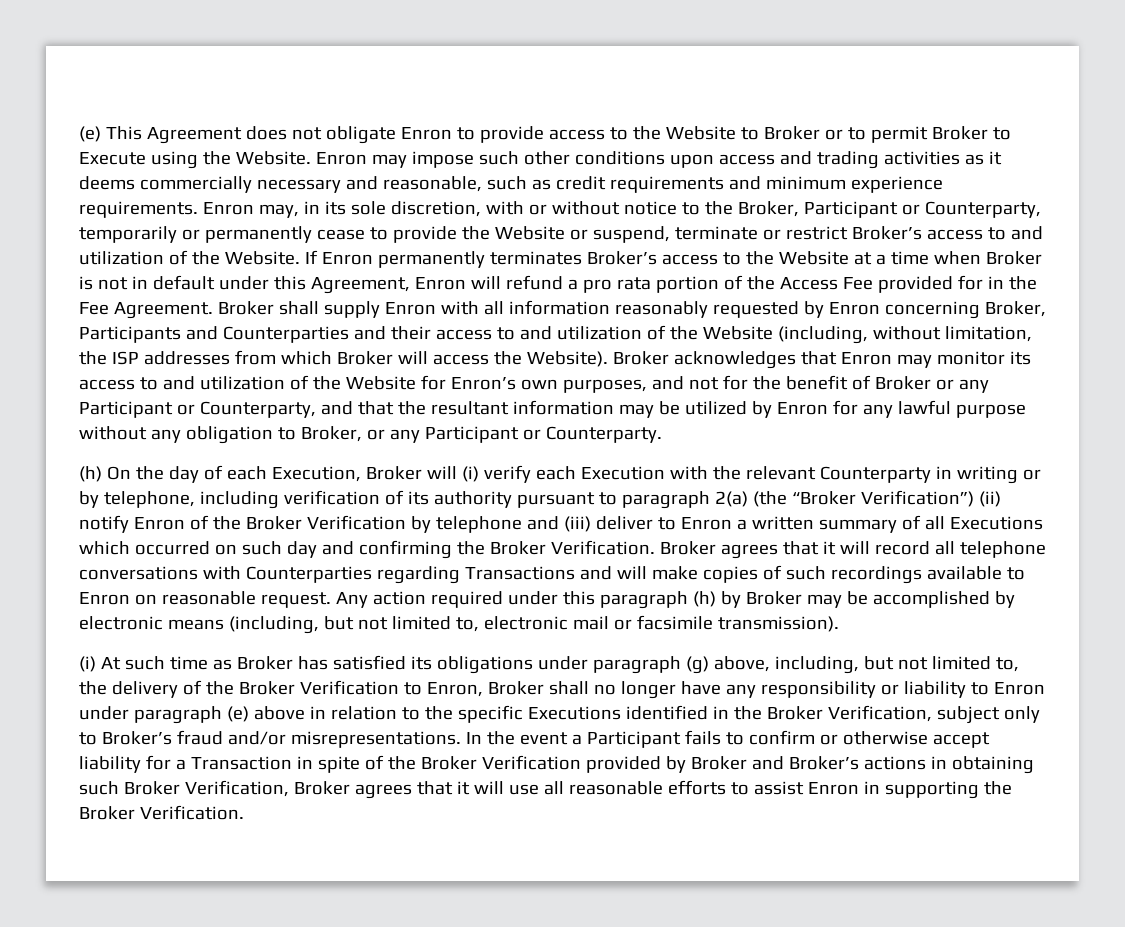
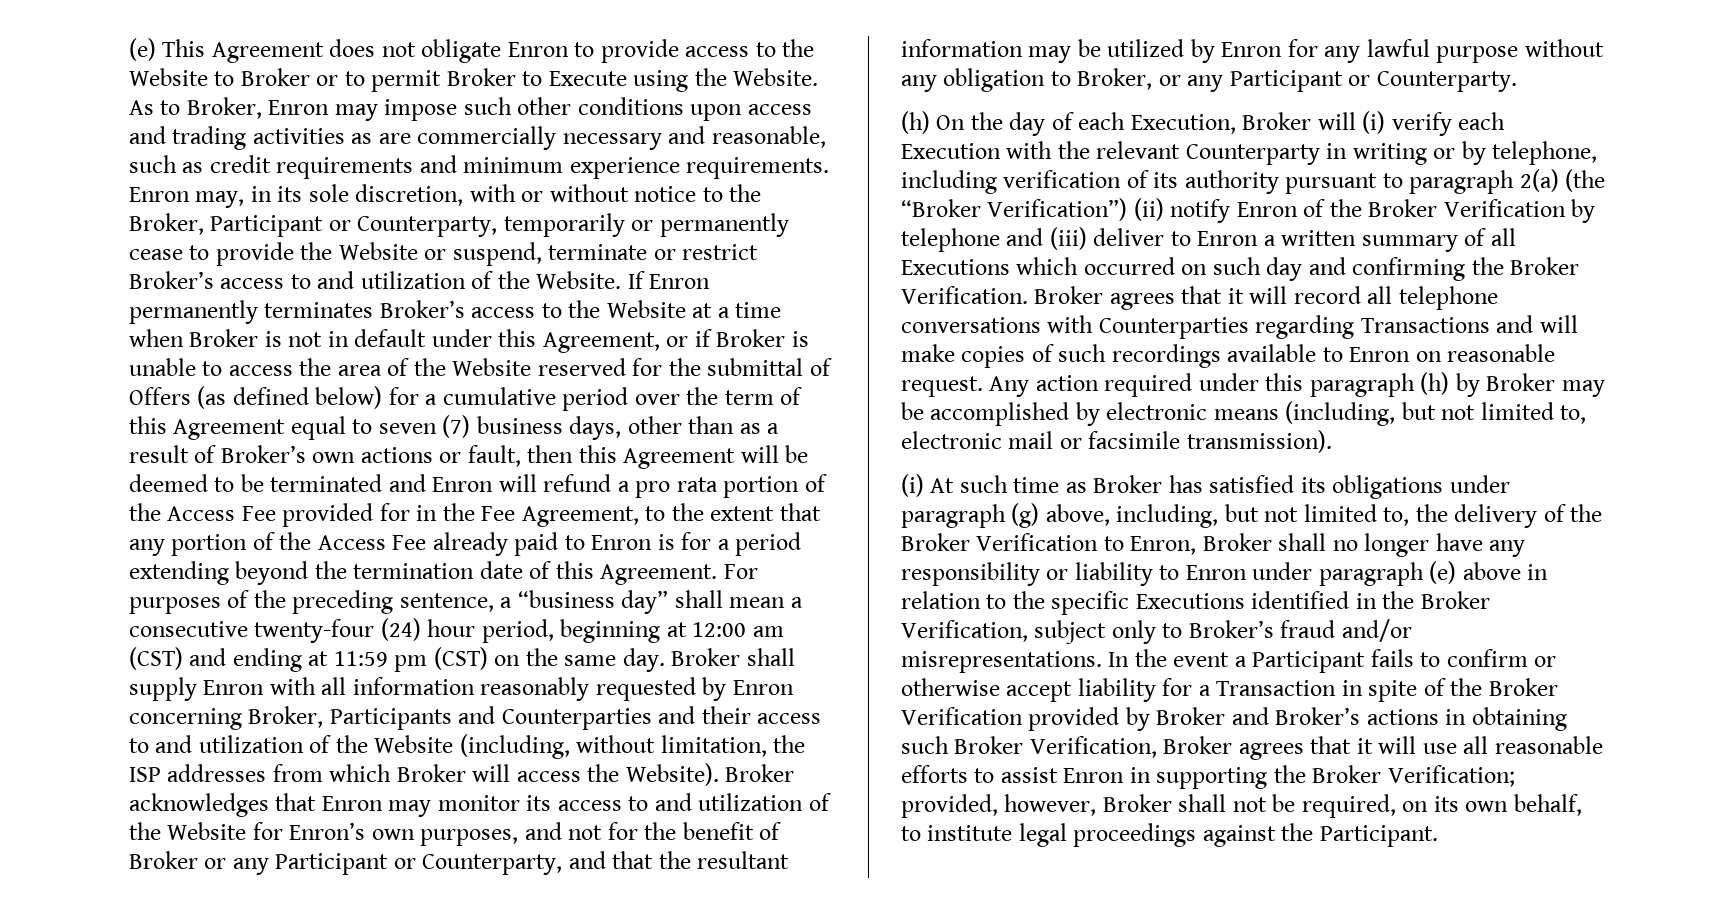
- Enron may impose such other conditions upon access and trading activities as it deems commercially necessary and reasonable, such as credit requirements and minimum experience requirements.
+ As to Broker, Enron may impose such other conditions upon access and trading activities as are commercially necessary and reasonable, such as credit requirements and minimum experience requirements.
- If Enron permanently terminates Broker’s access to the Website at a time when Broker is not in default under this Agreement, Enron will refund a pro rata portion of the Access Fee provided for in the Fee Agreement.
+ If Enron permanently terminates Broker’s access to the Website at a time when Broker is not in default under this Agreement, or if Broker is unable to access the area of the Website reserved for the submittal of Offers (as defined below) for a cumulative period over the term of this Agreement equal to seven (7) business days, other than as a result of Broker’s own actions or fault, then this Agreement will be deemed to be terminated and Enron will refund a pro rata portion of the Access Fee provided for in the Fee Agreement, to the extent that any portion of the Access Fee already paid to Enron is for a period extending beyond the termination date of this Agreement. For purposes of the preceding sentence, a “business day” shall mean a consecutive twenty-four (24) hour period, beginning at 12:00 am (CST) and ending at 11:59 pm (CST) on the same day.
- In the event a Participant fails to confirm or otherwise accept liability for a Transaction in spite of the Broker Verification provided by Broker and Broker’s actions in obtaining such Broker Verification, Broker agrees that it will use all reasonable efforts to assist Enron in supporting the Broker Verification.
+ In the event a Participant fails to confirm or otherwise accept liability for a Transaction in spite of the Broker Verification provided by Broker and Broker’s actions in obtaining such Broker Verification, Broker agrees that it will use all reasonable efforts to assist Enron in supporting the Broker Verification; provided, however, Broker shall not be required, on its own behalf, to institute legal proceedings against the Participant.

